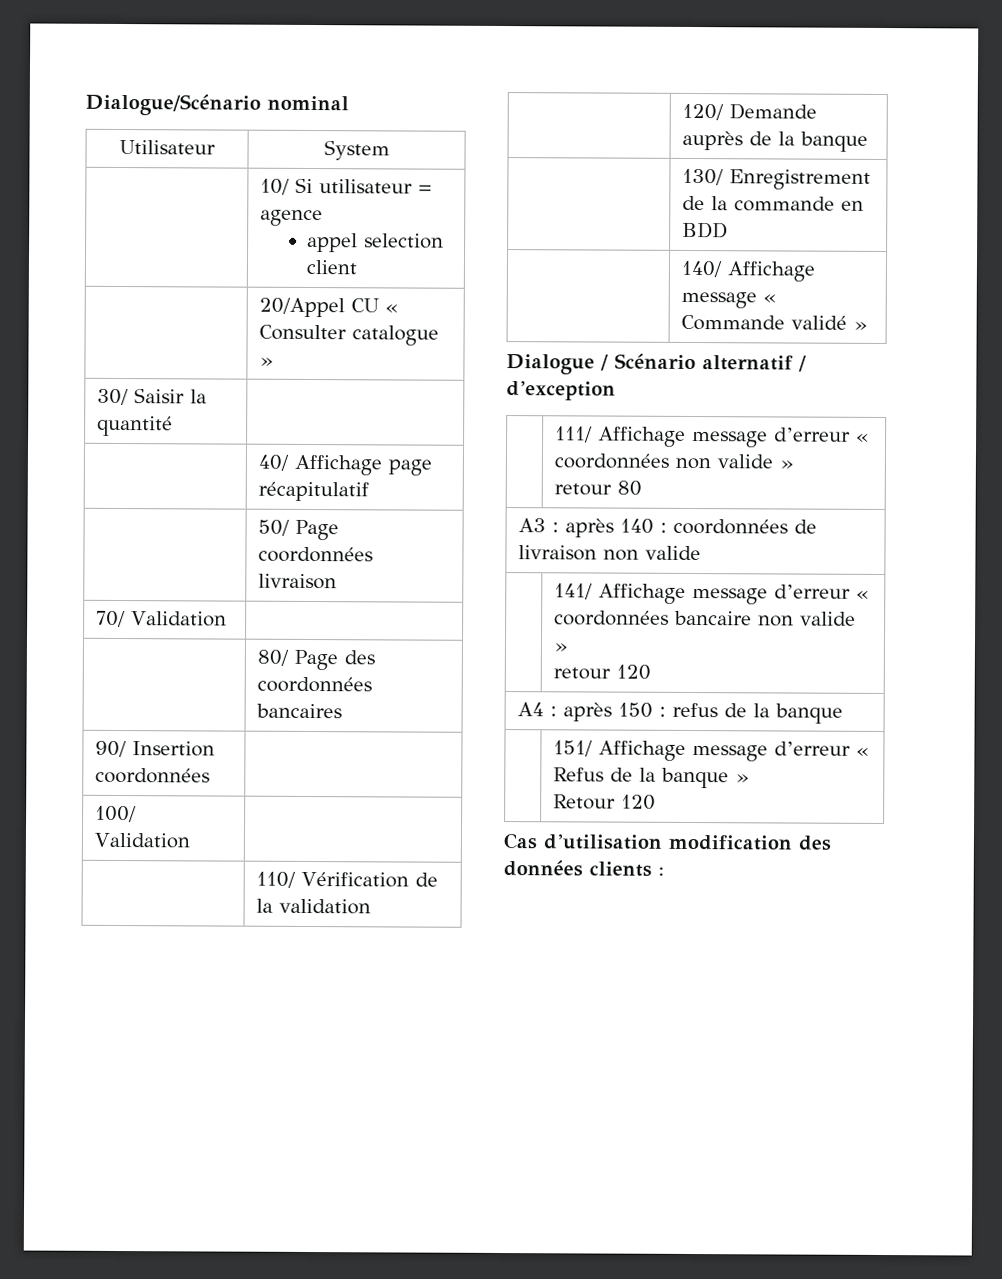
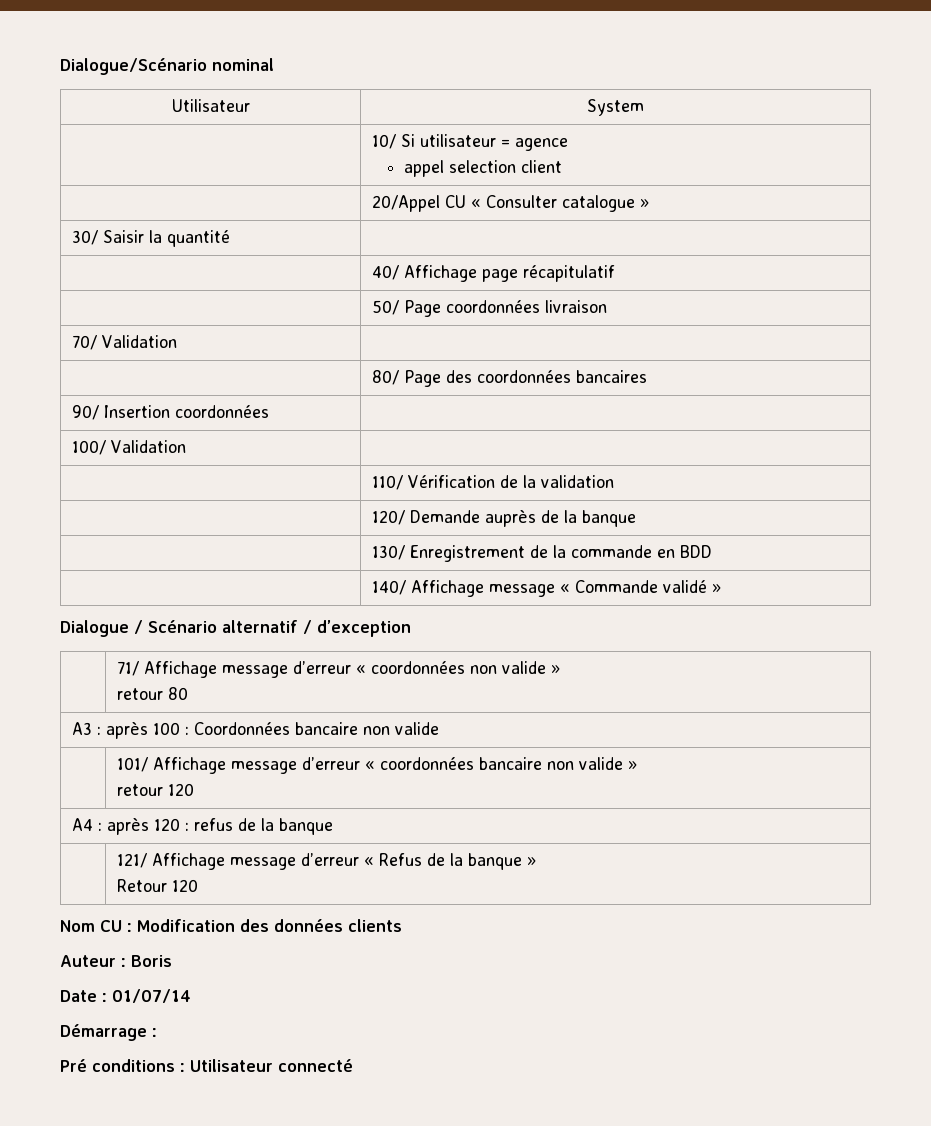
- | 111/ Affichage message d’erreur « coordonnées non valide »
+ | 71/ Affichage message d’erreur « coordonnées non valide »
- A3 : après 140 : coordonnées de livraison non valide
+ A3 : après 100 : Coordonnées bancaire non valide
- | 141/ Affichage message d’erreur « coordonnées bancaire non valide »
+ | 101/ Affichage message d’erreur « coordonnées bancaire non valide »
- A4 : après 150 : refus de la banque
+ A4 : après 120 : refus de la banque
- | 151/ Affichage message d’erreur « Refus de la banque »
+ | 121/ Affichage message d’erreur « Refus de la banque »
- Cas d’utilisation modification des données clients :
+ Nom CU : Modification des données clients
+ Auteur : Boris
+ Date : 01/07/14
+ Démarrage :
+ Pré conditions : Utilisateur connecté

